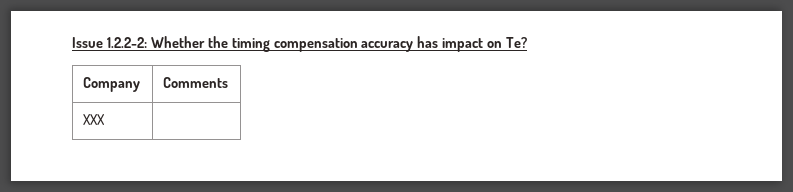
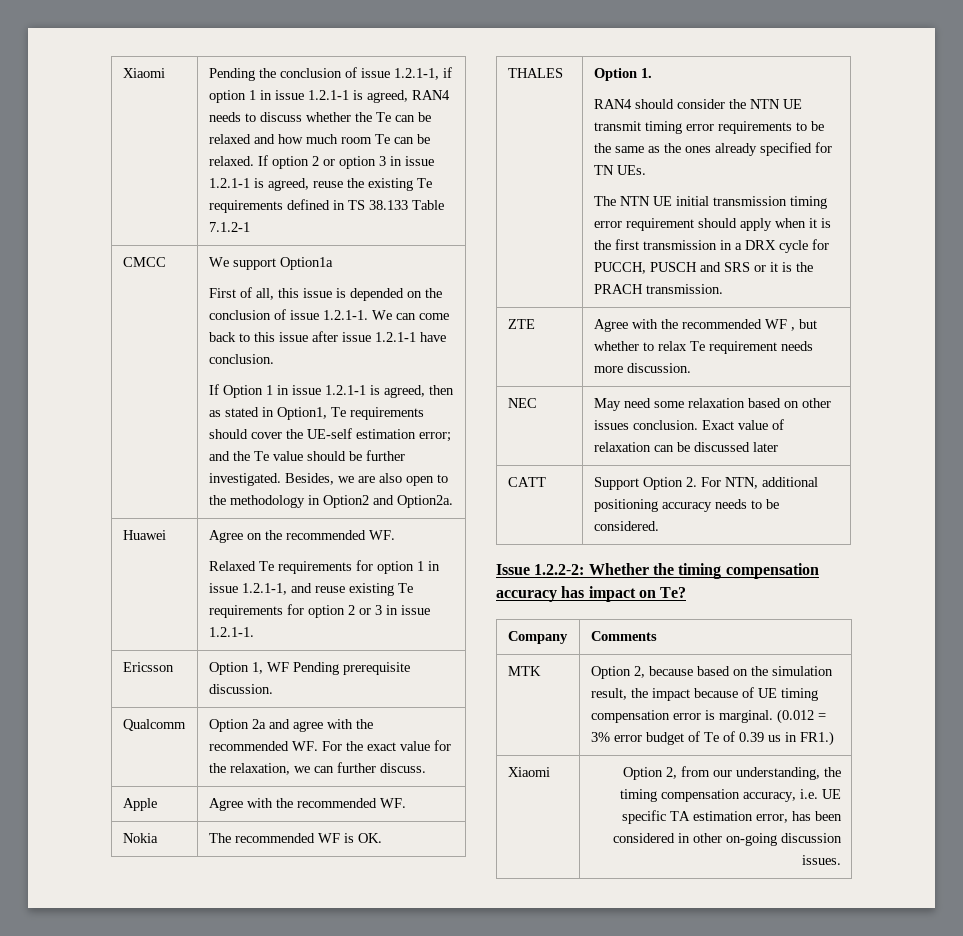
+ Xiaomi | Pending the conclusion of issue 1.2.1-1, if option 1 in issue 1.2.1-1 is agreed, RAN4 needs to discuss whether the Te can be relaxed and how much room Te can be relaxed. If option 2 or option 3 in issue 1.2.1-1 is agreed, reuse the existing Te requirements defined in TS 38.133 Table 7.1.2-1
+ CMCC | We support Option1a
+ First of all, this issue is depended on the conclusion of issue 1.2.1-1. We can come back to this issue after issue 1.2.1-1 have conclusion.
+ If Option 1 in issue 1.2.1-1 is agreed, then as stated in Option1, Te requirements should cover the UE-self estimation error; and the Te value should be further investigated. Besides, we are also open to the methodology in Option2 and Option2a.
+ Huawei | Agree on the recommended WF.
+ Relaxed Te requirements for option 1 in issue 1.2.1-1, and reuse existing Te requirements for option 2 or 3 in issue 1.2.1-1.
+ Ericsson | Option 1, WF Pending prerequisite discussion.
+ Qualcomm | Option 2a and agree with the recommended WF. For the exact value for the relaxation, we can further discuss.
+ Apple | Agree with the recommended WF.
+ Nokia | The recommended WF is OK.
+ THALES | Option 1.
+ RAN4 should consider the NTN UE transmit timing error requirements to be the same as the ones already specified for TN UEs.
+ The NTN UE initial transmission timing error requirement should apply when it is the first transmission in a DRX cycle for PUCCH, PUSCH and SRS or it is the PRACH transmission.
+ ZTE | Agree with the recommended WF , but whether to relax Te requirement needs more discussion.
+ NEC | May need some relaxation based on other issues conclusion. Exact value of relaxation can be discussed later
+ CATT | Support Option 2. For NTN, additional positioning accuracy needs to be considered.
- XXX |
+ MTK | Option 2, because based on the simulation result, the impact because of UE timing compensation error is marginal. (0.012 = 3% error budget of Te of 0.39 us in FR1.)
+ Xiaomi | Option 2, from our understanding, the timing compensation accuracy, i.e. UE specific TA estimation error, has been considered in other on-going discussion issues.

